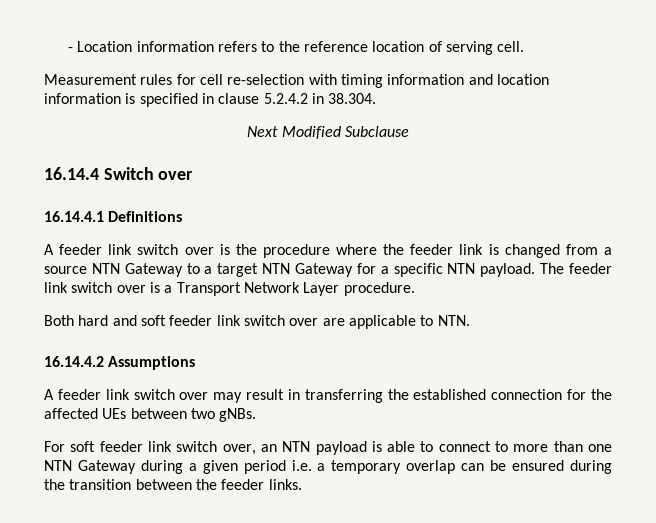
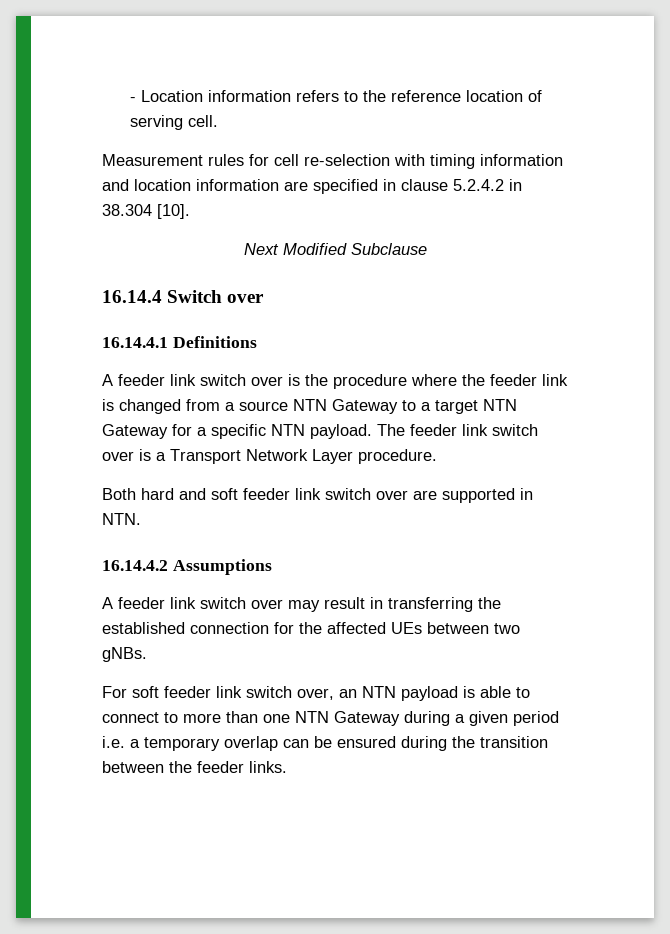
- Measurement rules for cell re-selection with timing information and location information is specified in clause 5.2.4.2 in 38.304.
+ Measurement rules for cell re-selection with timing information and location information are specified in clause 5.2.4.2 in 38.304 [10].
- Both hard and soft feeder link switch over are applicable to NTN.
+ Both hard and soft feeder link switch over are supported in NTN.

